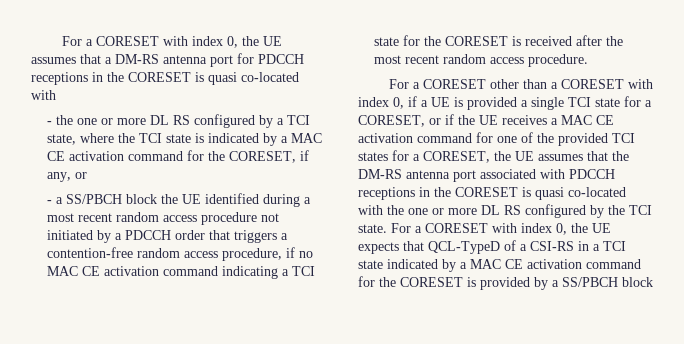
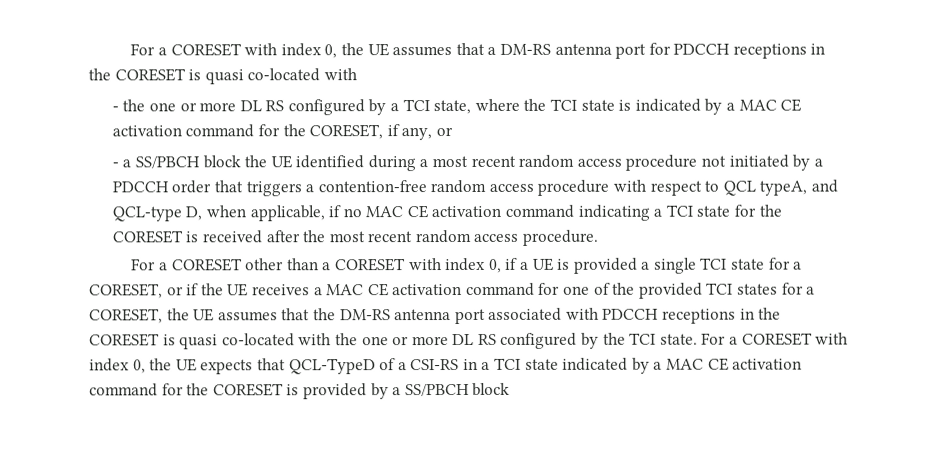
- - a SS/PBCH block the UE identified during a most recent random access procedure not initiated by a PDCCH order that triggers a contention-free random access procedure, if no MAC CE activation command indicating a TCI state for the CORESET is received after the most recent random access procedure.
+ - a SS/PBCH block the UE identified during a most recent random access procedure not initiated by a PDCCH order that triggers a contention-free random access procedure with respect to QCL typeA, and QCL-type D, when applicable, if no MAC CE activation command indicating a TCI state for the CORESET is received after the most recent random access procedure.

